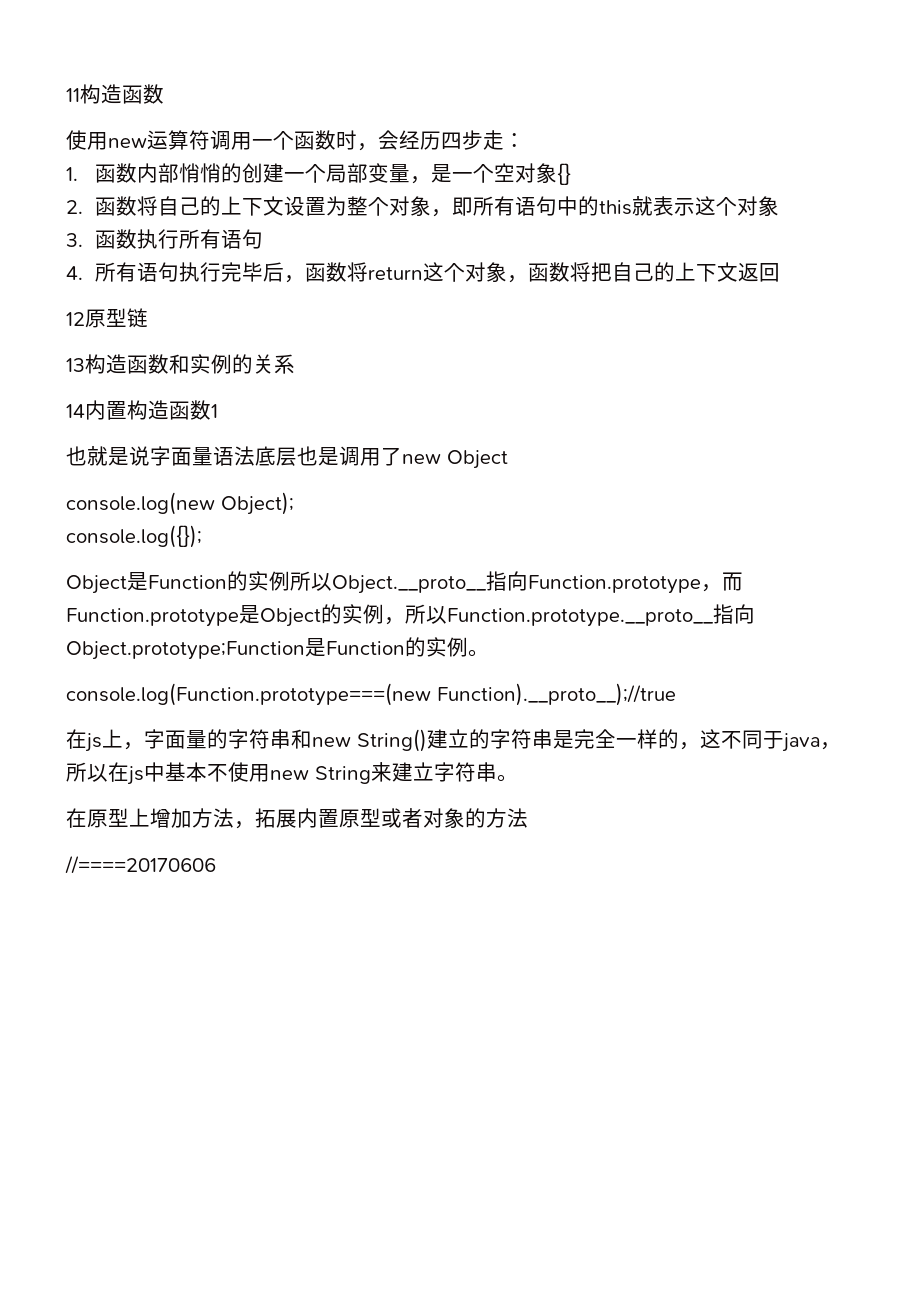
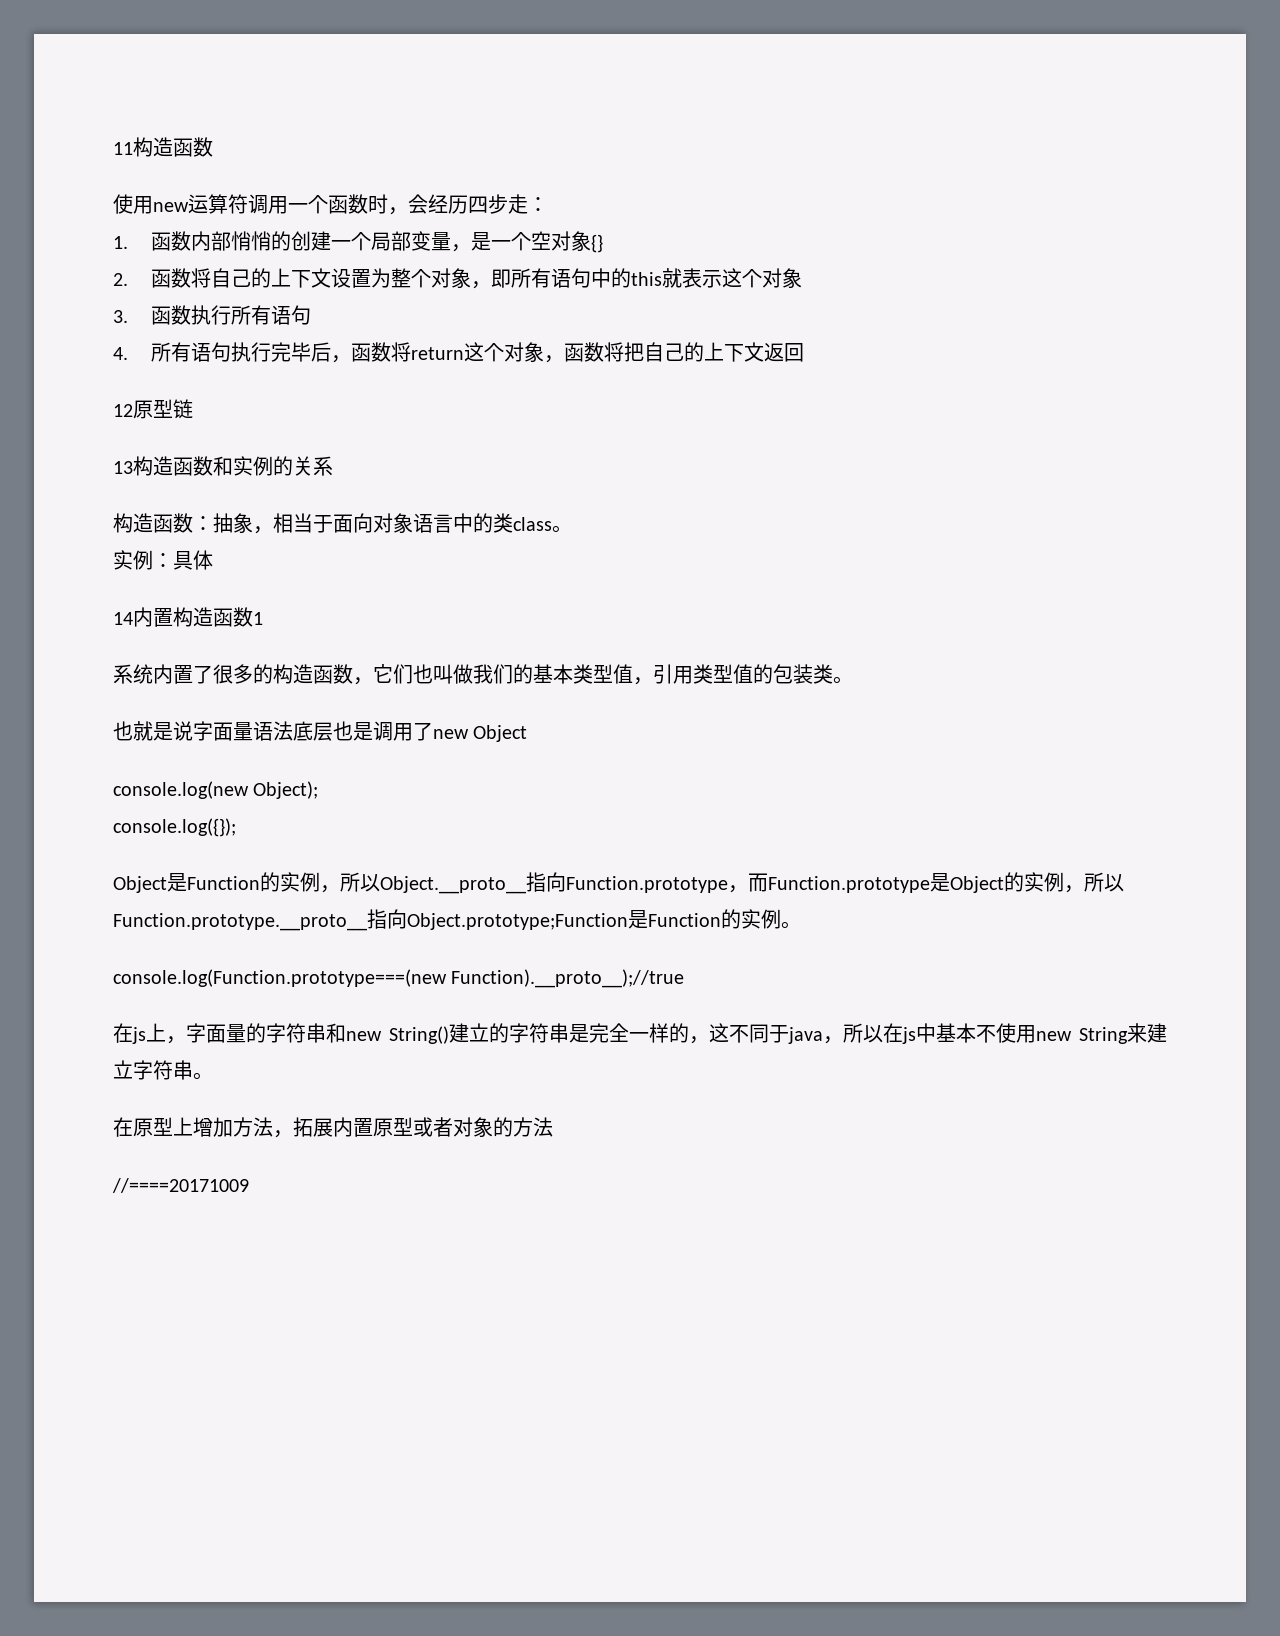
+ 构造函数：抽象，相当于面向对象语言中的类class。
+ 实例：具体
+ 系统内置了很多的构造函数，它们也叫做我们的基本类型值，引用类型值的包装类。
- Object是Function的实例所以Object.__proto__指向Function.prototype，而Function.prototype是Object的实例，所以Function.prototype.__proto__指向Object.prototype;Function是Function的实例。
+ Object是Function的实例，所以Object.__proto__指向Function.prototype，而Function.prototype是Object的实例，所以Function.prototype.__proto__指向Object.prototype;Function是Function的实例。
- //====20170606
+ //====20171009

